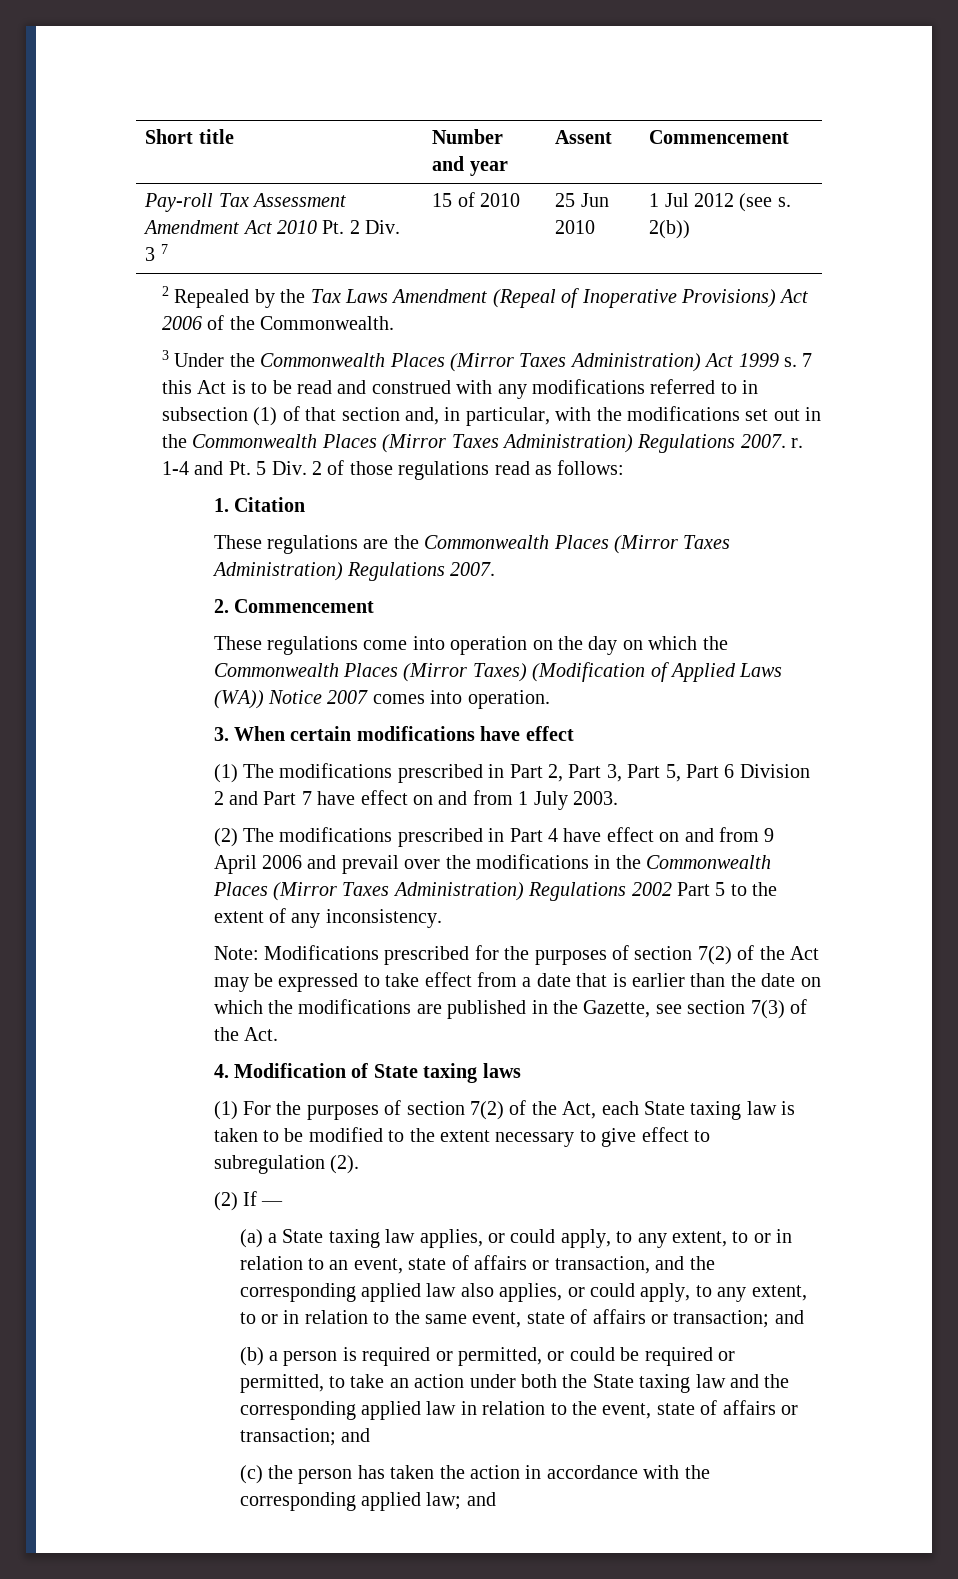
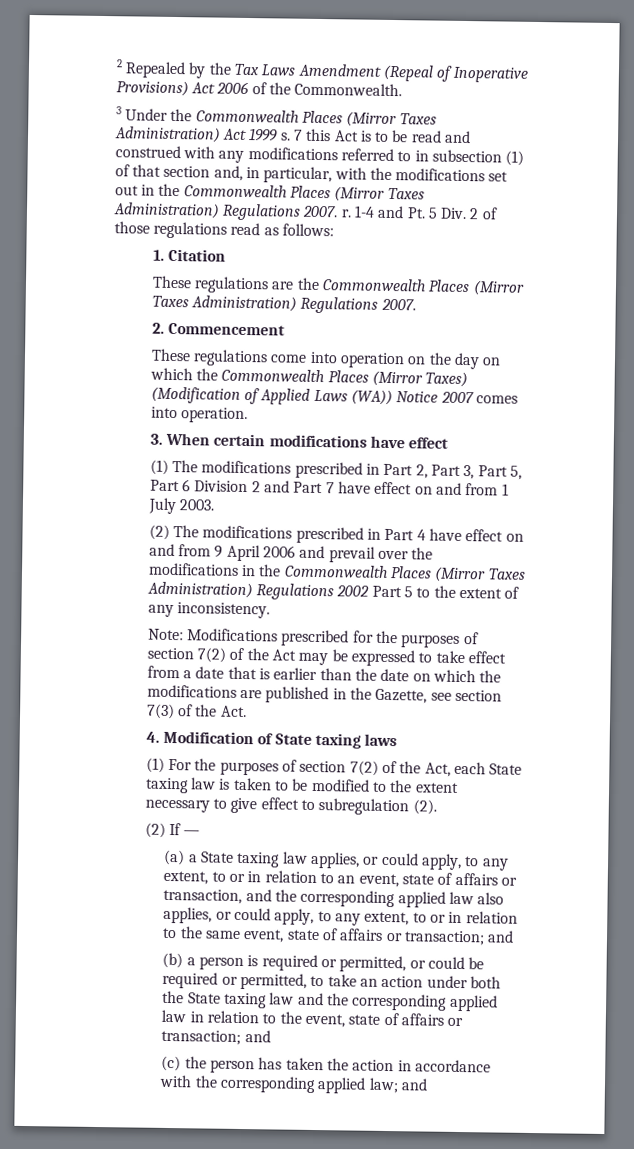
- Short title | Number and year | Assent | Commencement
- Pay-roll Tax Assessment Amendment Act 2010 Pt. 2 Div. 3 7 | 15 of 2010 | 25 Jun 2010 | 1 Jul 2012 (see s. 2(b))

